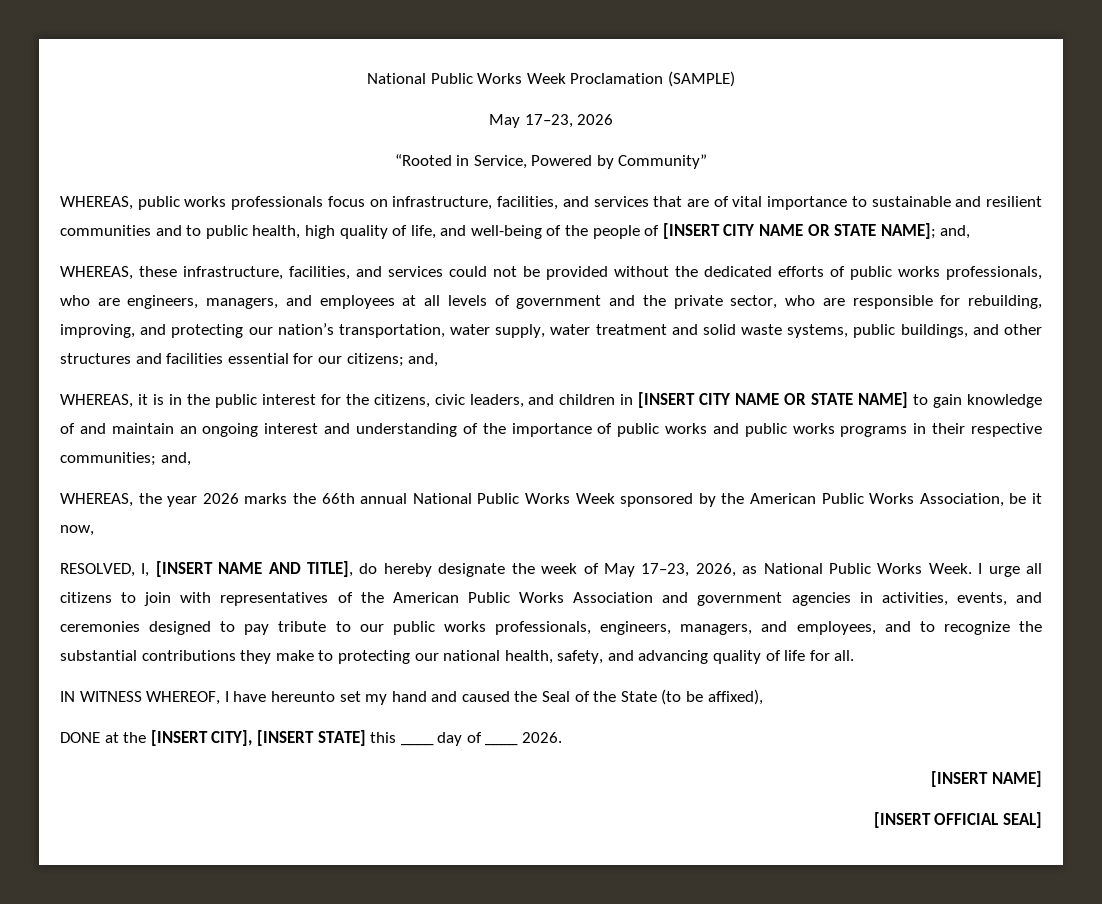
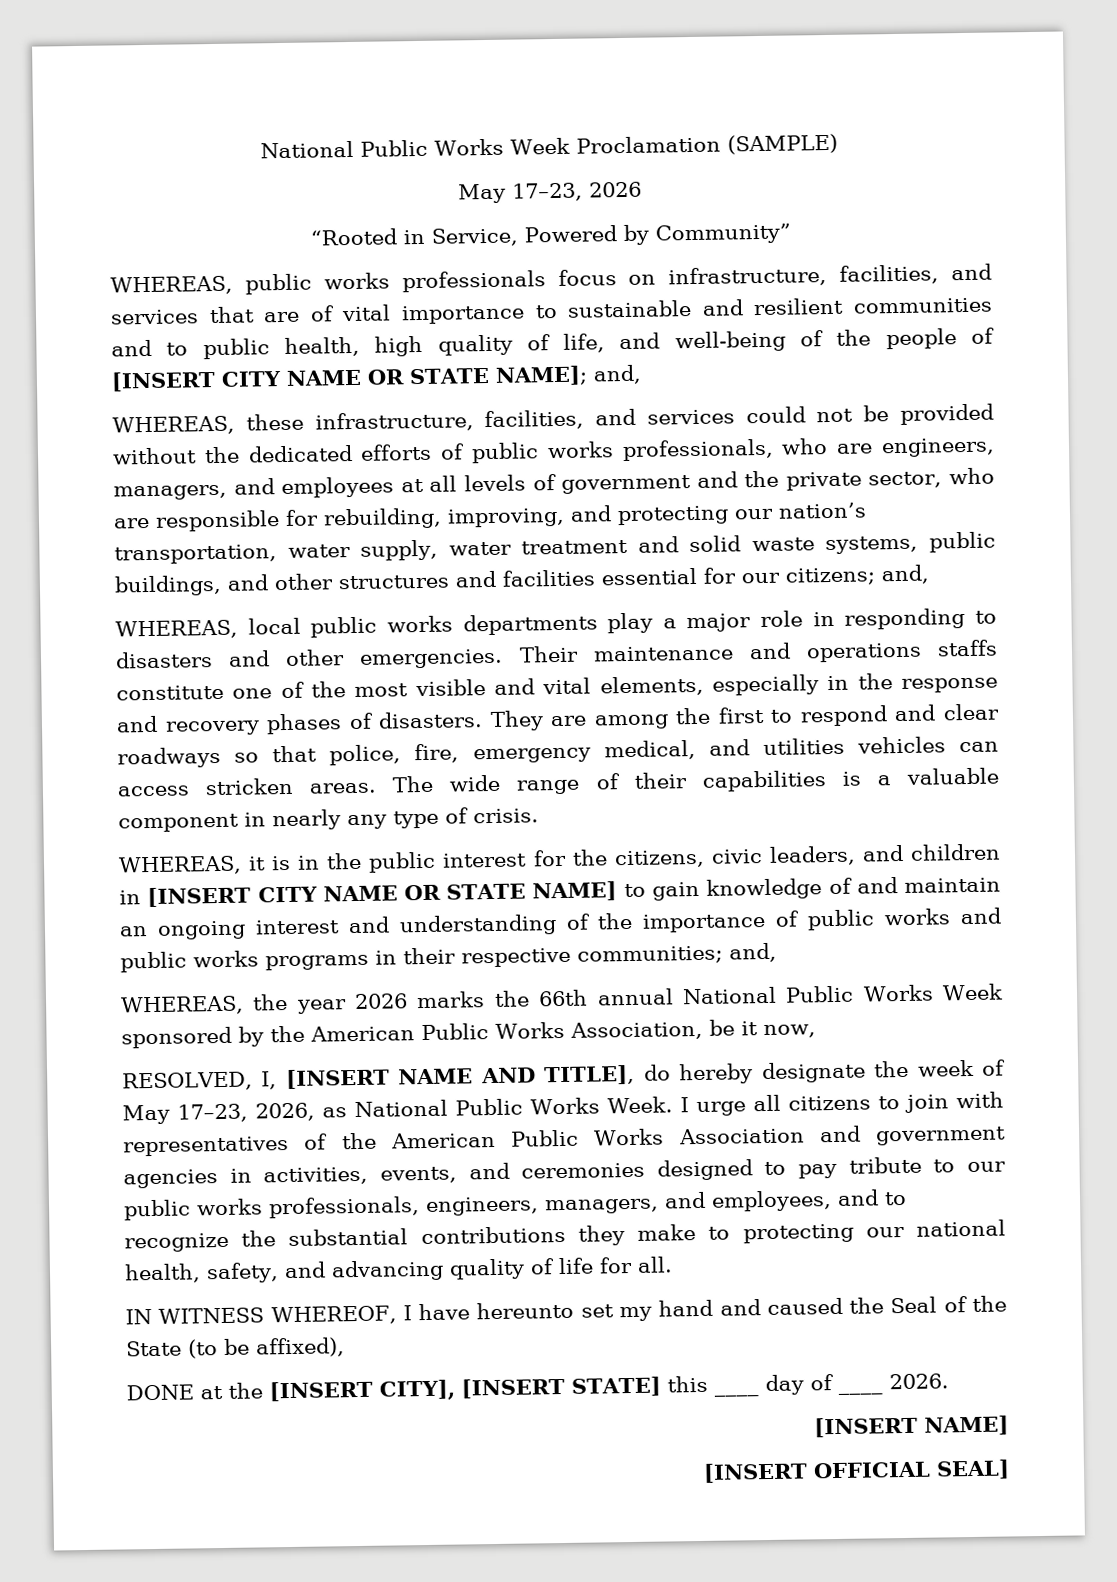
+ WHEREAS, local public works departments play a major role in responding to disasters and other emergencies. Their maintenance and operations staffs constitute one of the most visible and vital elements, especially in the response and recovery phases of disasters. They are among the first to respond and clear roadways so that police, fire, emergency medical, and utilities vehicles can access stricken areas. The wide range of their capabilities is a valuable component in nearly any type of crisis.

